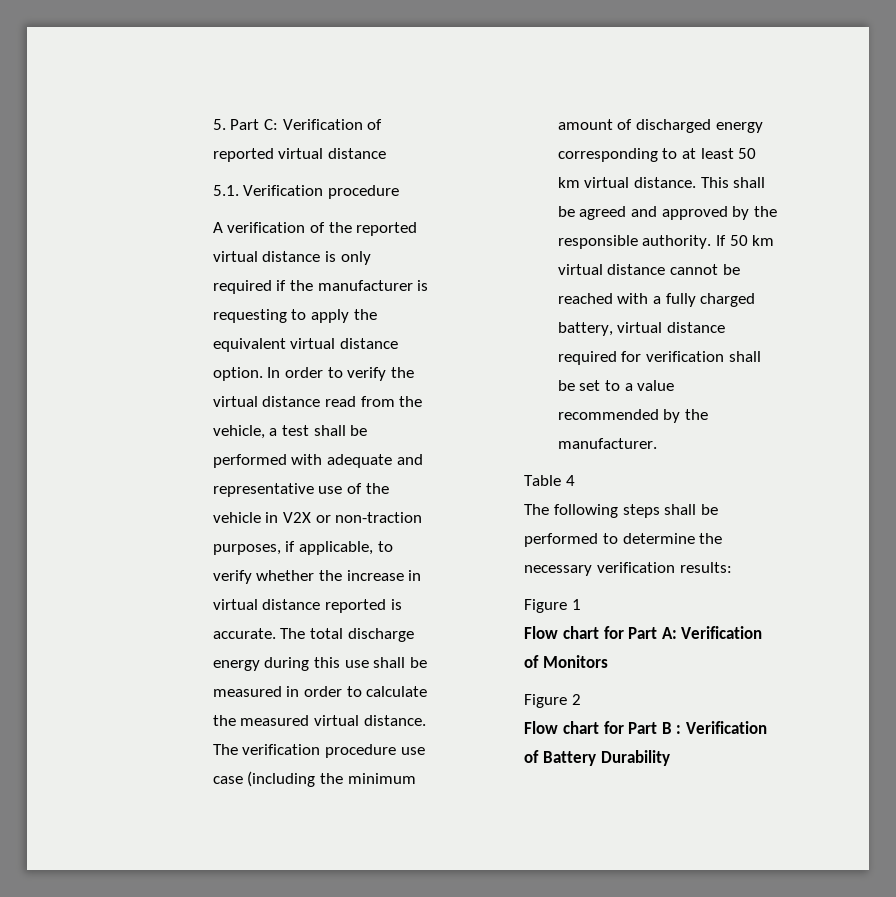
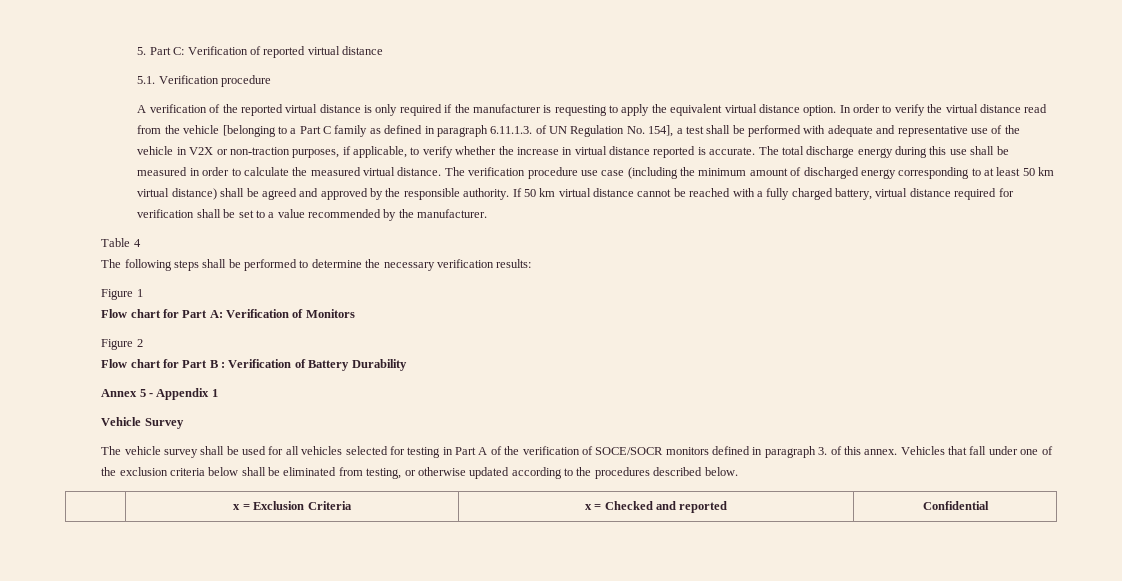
- In order to verify the virtual distance read from the vehicle, a test shall be performed with adequate and representative use of the vehicle in V2X or non-traction purposes, if applicable, to verify whether the increase in virtual distance reported is accurate.
+ In order to verify the virtual distance read from the vehicle [belonging to a Part C family as defined in paragraph 6.11.1.3. of UN Regulation No. 154], a test shall be performed with adequate and representative use of the vehicle in V2X or non-traction purposes, if applicable, to verify whether the increase in virtual distance reported is accurate.
- The verification procedure use case (including the minimum amount of discharged energy corresponding to at least 50 km virtual distance. This shall be agreed and approved by the responsible authority.
+ The verification procedure use case (including the minimum amount of discharged energy corresponding to at least 50 km virtual distance) shall be agreed and approved by the responsible authority.
+ Annex 5 - Appendix 1
+ Vehicle Survey
+ The vehicle survey shall be used for all vehicles selected for testing in Part A of the verification of SOCE/SOCR monitors defined in paragraph 3. of this annex. Vehicles that fall under one of the exclusion criteria below shall be eliminated from testing, or otherwise updated according to the procedures described below.
+ | x = Exclusion Criteria | x = Checked and reported | Confidential

